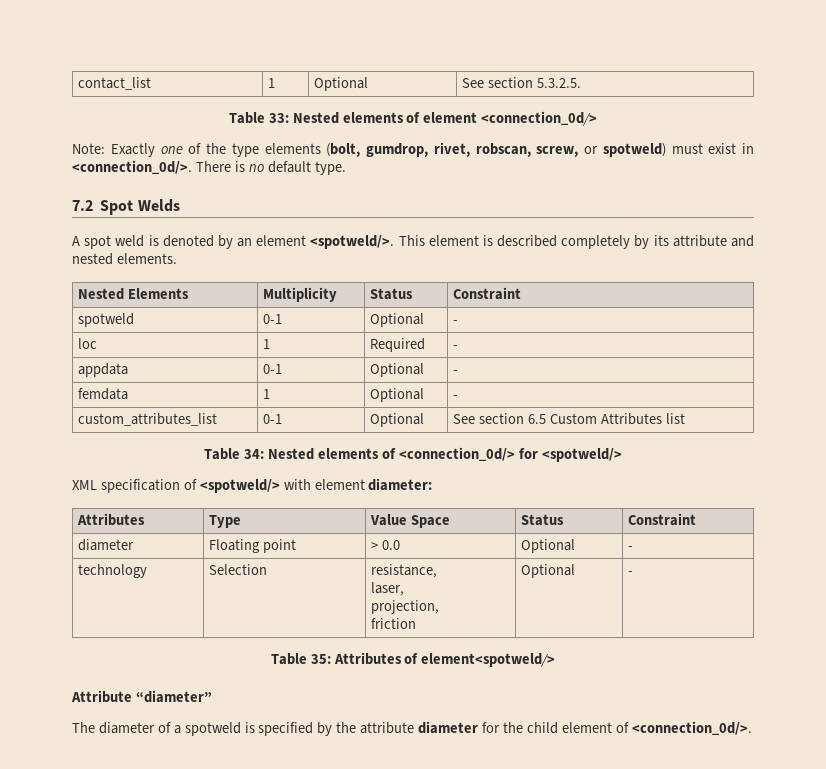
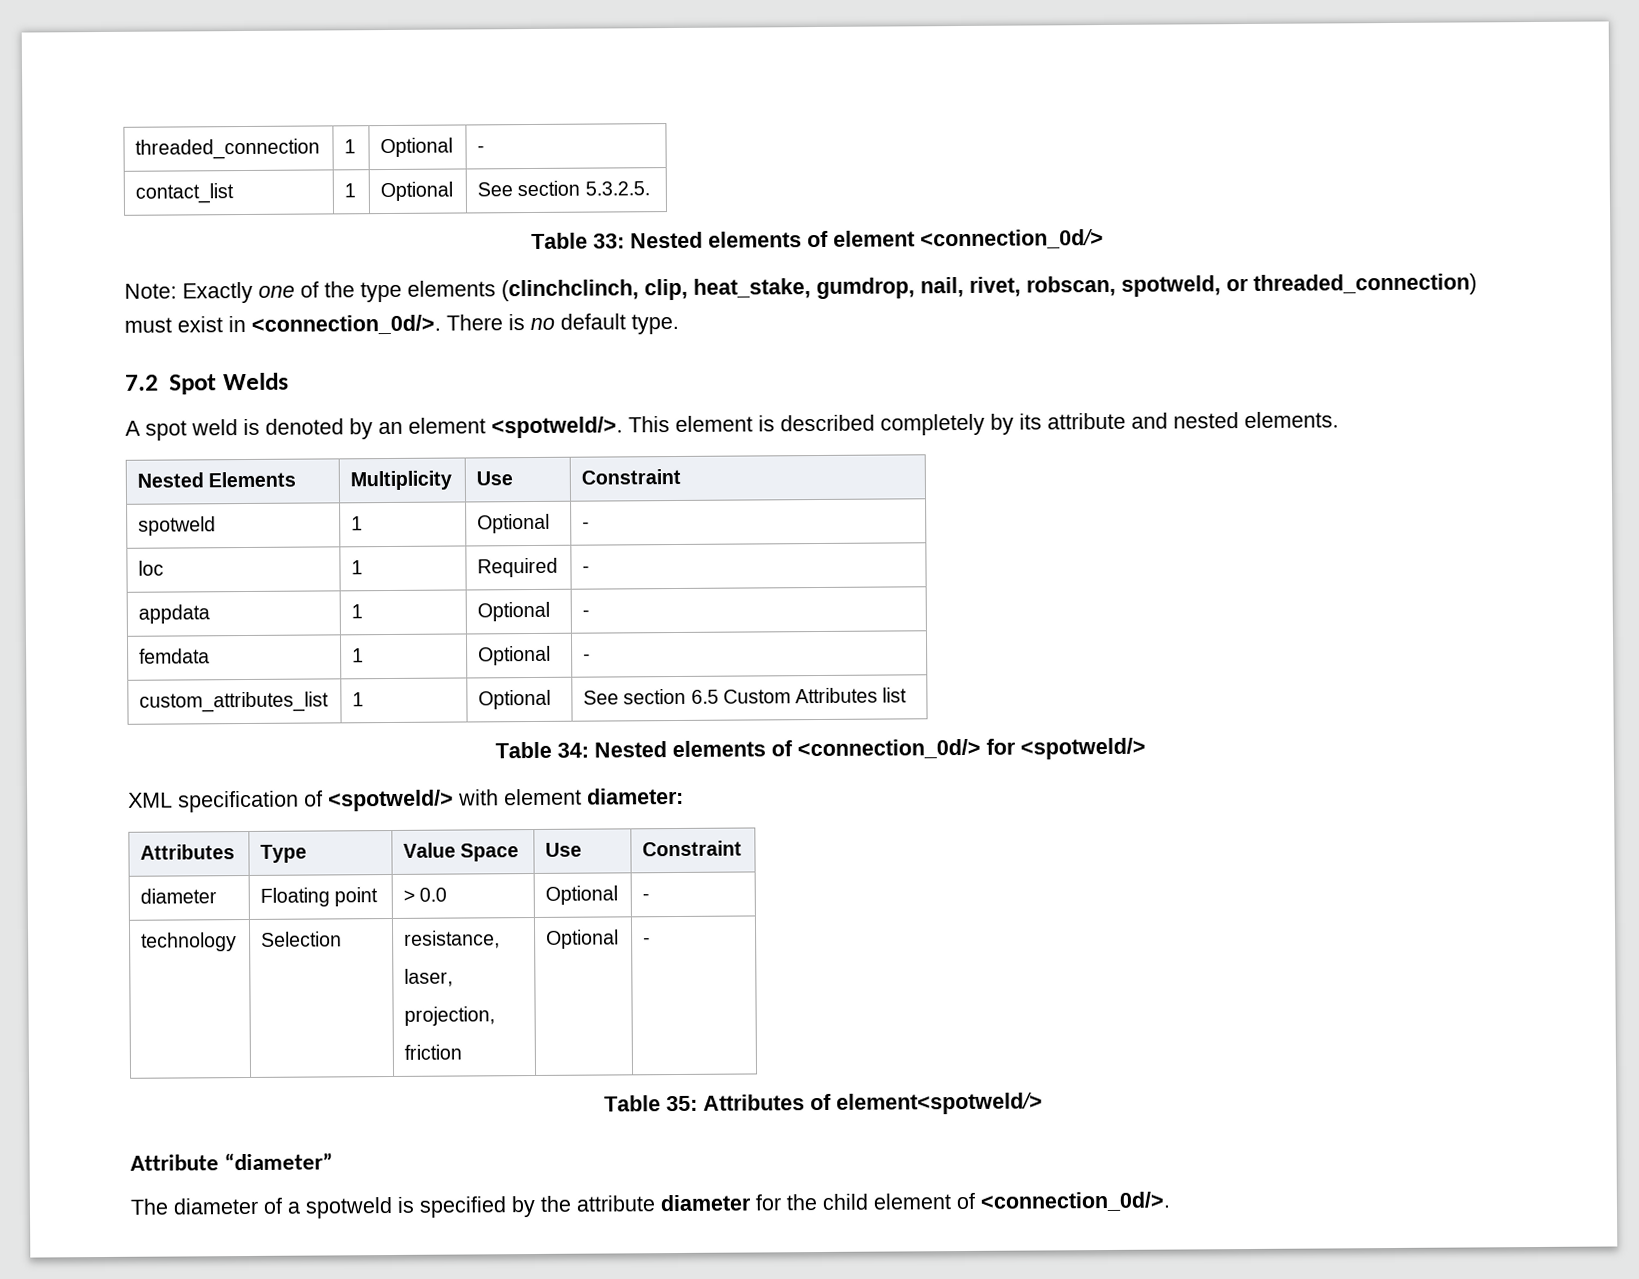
+ threaded_connection | 1 | Optional | -
- Note: Exactly one of the type elements (bolt, gumdrop, rivet, robscan, screw, or spotweld) must exist in <connection_0d/>.
+ Note: Exactly one of the type elements (clinchclinch, clip, heat_stake, gumdrop, nail, rivet, robscan, spotweld, or threaded_connection) must exist in <connection_0d/>.
- Nested Elements | Multiplicity | Status | Constraint
+ Nested Elements | Multiplicity | Use | Constraint
- spotweld | 0-1 | Optional | -
+ spotweld | 1 | Optional | -
- appdata | 0-1 | Optional | -
+ appdata | 1 | Optional | -
- custom_attributes_list | 0-1 | Optional | See section 6.5 Custom Attributes list
+ custom_attributes_list | 1 | Optional | See section 6.5 Custom Attributes list
- Attributes | Type | Value Space | Status | Constraint
+ Attributes | Type | Value Space | Use | Constraint

